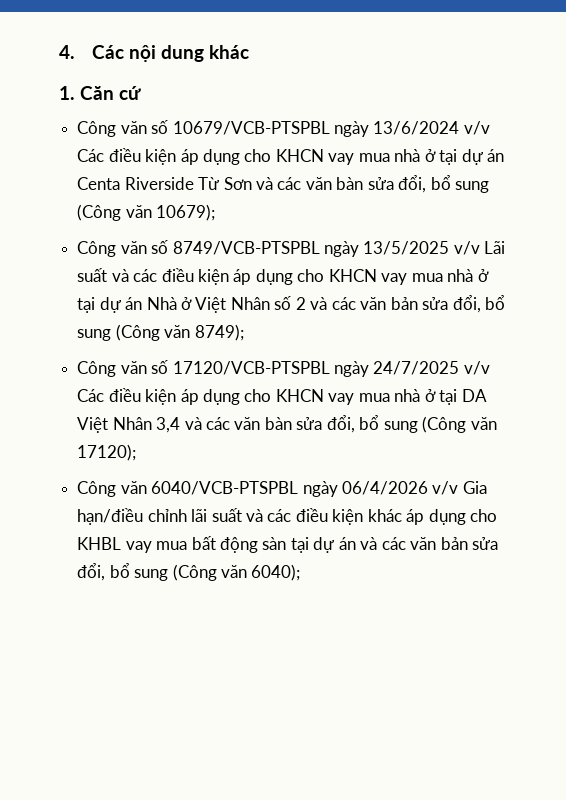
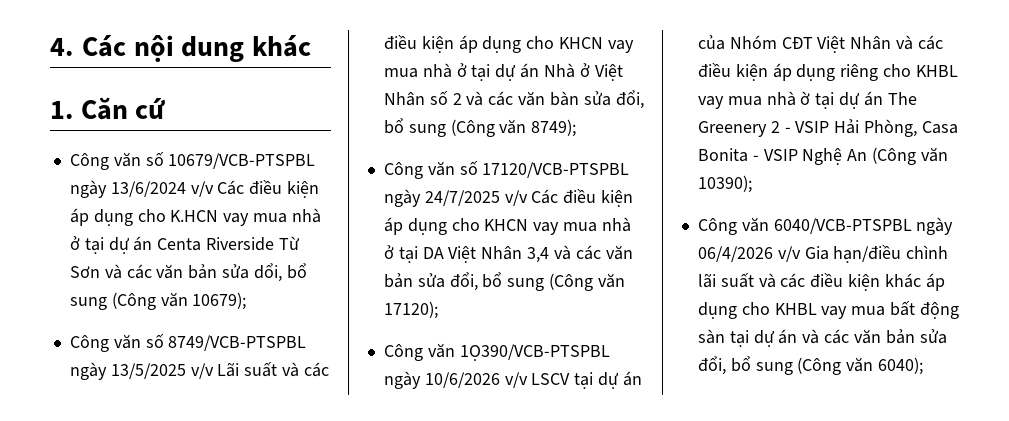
- Công văn số 10679/VCB-PTSPBL ngày 13/6/2024 v/v Các điều kiện áp dụng cho KHCN vay mua nhà ở tại dự án Centa Riverside Từ Sơn và các văn bàn sửa đổi, bổ sung (Công văn 10679);
+ Công văn số 10679/VCB-PTSPBL ngày 13/6/2024 v/v Các điều kiện áp dụng cho K.HCN vay mua nhà ở tại dự án Centa Riverside Từ Sơn và các văn bản sửa dổi, bổ sung (Công văn 10679);
- Công văn số 8749/VCB-PTSPBL ngày 13/5/2025 v/v Lãi suất và các điều kiện áp dụng cho KHCN vay mua nhà ở tại dự án Nhà ở Việt Nhân số 2 và các văn bản sửa đổi, bổ sung (Công văn 8749);
+ Công văn số 8749/VCB-PTSPBL ngày 13/5/2025 v/v Lãi suất và các điều kiện áp dụng cho KHCN vay mua nhà ở tại dự án Nhà ở Việt Nhân số 2 và các văn bàn sửa đổi, bổ sung (Công văn 8749);
- Công văn số 17120/VCB-PTSPBL ngày 24/7/2025 v/v Các điều kiện áp dụng cho KHCN vay mua nhà ở tại DA Việt Nhân 3,4 và các văn bàn sửa đổi, bổ sung (Công văn 17120);
+ Công văn số 17120/VCB-PTSPBL ngày 24/7/2025 v/v Các điều kiện áp dụng cho KHCN vay mua nhà ở tại DA Việt Nhân 3,4 và các văn bản sửa đổi, bổ sung (Công văn 17120);
+ Công văn 1Ọ390/VCB-PTSPBL ngày 10/6/2026 v/v LSCV tại dự án của Nhóm CĐT Việt Nhân và các điều kiện áp dụng riêng cho KHBL vay mua nhà ờ tại dự án The Greenery 2 - VSIP Hải Phòng, Casa Bonita - VSIP Nghệ An (Công văn 10390);
- Công văn 6040/VCB-PTSPBL ngày 06/4/2026 v/v Gia hạn/điều chỉnh lãi suất và các điều kiện khác áp dụng cho KHBL vay mua bất động sàn tại dự án và các văn bản sửa đổi, bổ sung (Công văn 6040);
+ Công văn 6040/VCB-PTSPBL ngày 06/4/2026 v/v Gia hạn/điều chình lãi suất và các điều kiện khác áp dụng cho KHBL vay mua bất động sàn tại dự án và các văn bản sửa đổi, bổ sung (Công văn 6040);

